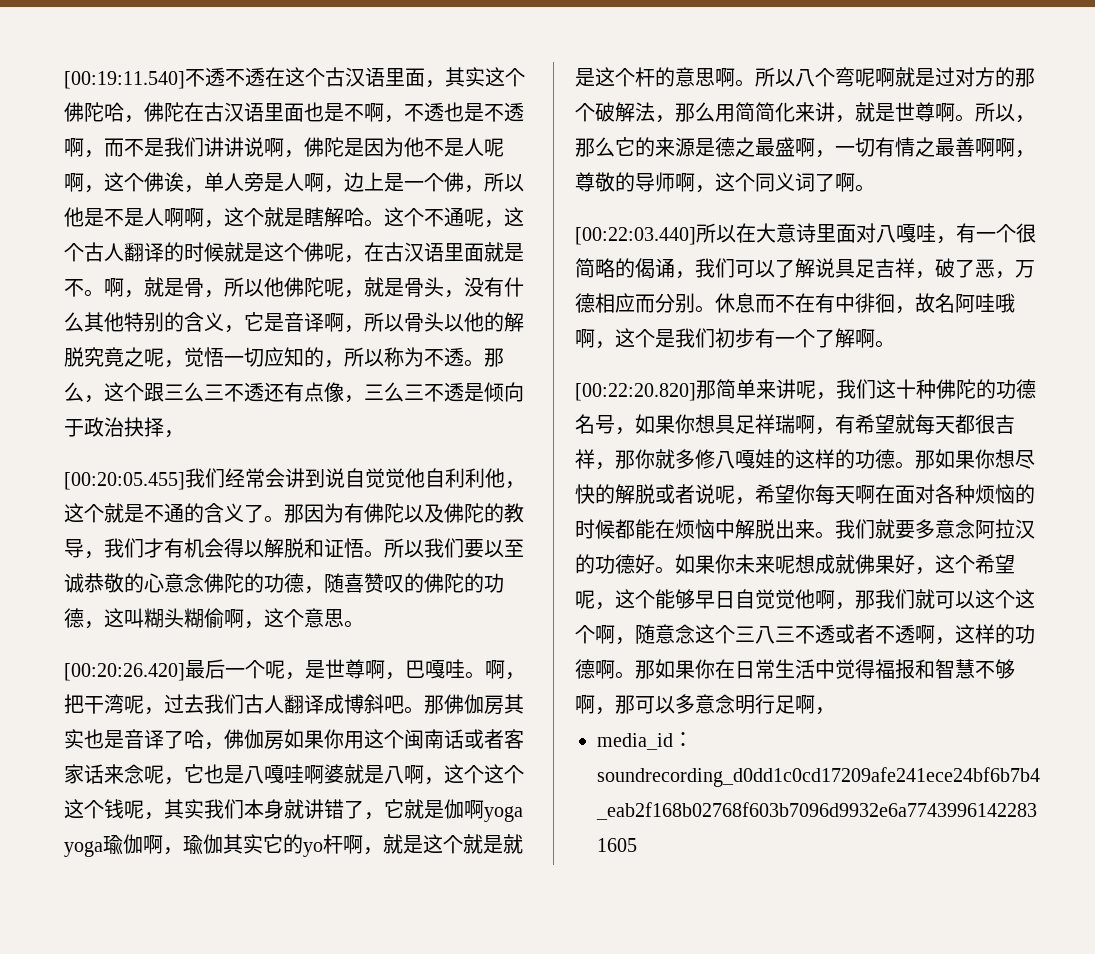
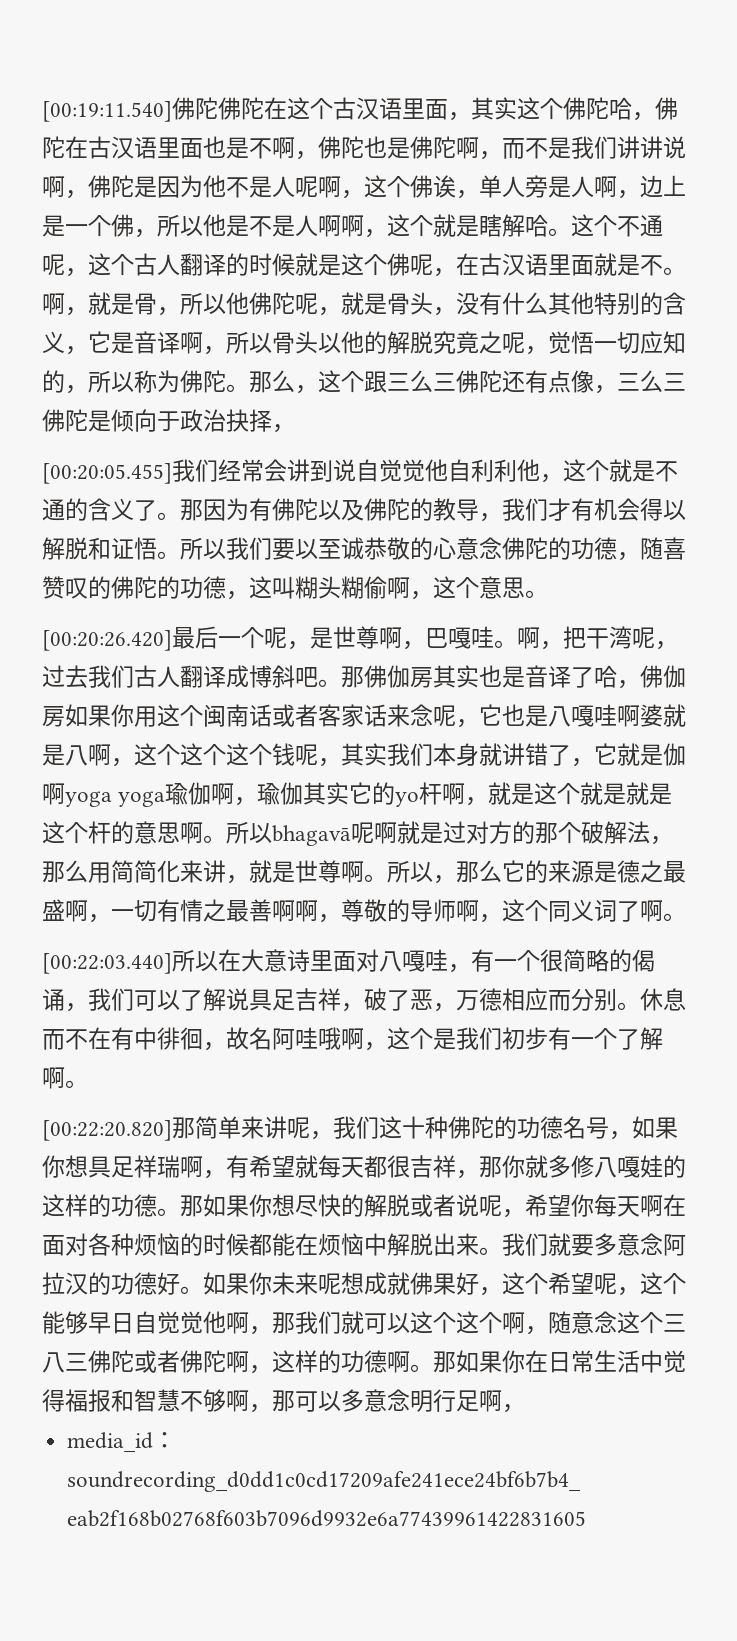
- [00:19:11.540]不透不透在这个古汉语里面，其实这个佛陀哈，佛陀在古汉语里面也是不啊，不透也是不透啊，而不是我们讲讲说啊，佛陀是因为他不是人呢啊，这个佛诶，单人旁是人啊，边上是一个佛，所以他是不是人啊啊，这个就是瞎解哈。
+ [00:19:11.540]佛陀佛陀在这个古汉语里面，其实这个佛陀哈，佛陀在古汉语里面也是不啊，佛陀也是佛陀啊，而不是我们讲讲说啊，佛陀是因为他不是人呢啊，这个佛诶，单人旁是人啊，边上是一个佛，所以他是不是人啊啊，这个就是瞎解哈。
- 啊，就是骨，所以他佛陀呢，就是骨头，没有什么其他特别的含义，它是音译啊，所以骨头以他的解脱究竟之呢，觉悟一切应知的，所以称为不透。
+ 啊，就是骨，所以他佛陀呢，就是骨头，没有什么其他特别的含义，它是音译啊，所以骨头以他的解脱究竟之呢，觉悟一切应知的，所以称为佛陀。
- 那么，这个跟三么三不透还有点像，三么三不透是倾向于政治抉择，
+ 那么，这个跟三么三佛陀还有点像，三么三佛陀是倾向于政治抉择，
- 所以八个弯呢啊就是过对方的那个破解法，那么用简简化来讲，就是世尊啊。
+ 所以bhagavā呢啊就是过对方的那个破解法，那么用简简化来讲，就是世尊啊。
- 如果你未来呢想成就佛果好，这个希望呢，这个能够早日自觉觉他啊，那我们就可以这个这个啊，随意念这个三八三不透或者不透啊，这样的功德啊。
+ 如果你未来呢想成就佛果好，这个希望呢，这个能够早日自觉觉他啊，那我们就可以这个这个啊，随意念这个三八三佛陀或者佛陀啊，这样的功德啊。

